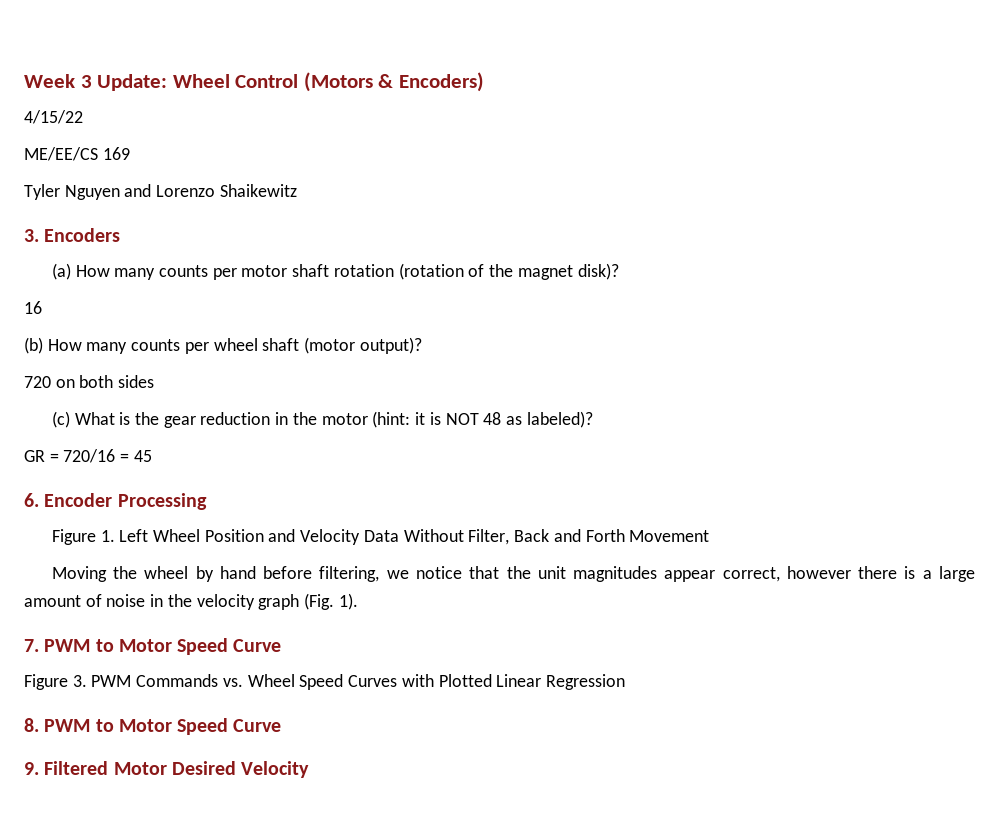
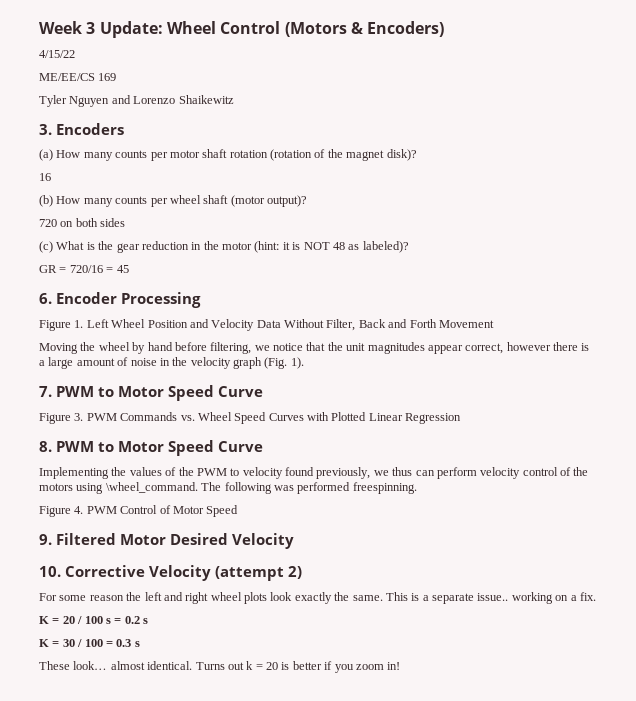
+ Implementing the values of the PWM to velocity found previously, we thus can perform velocity control of the motors using \wheel_command. The following was performed freespinning.
+ Figure 4. PWM Control of Motor Speed
+ 10. Corrective Velocity (attempt 2)
+ For some reason the left and right wheel plots look exactly the same. This is a separate issue.. working on a fix.
+ K = 20 / 100 s = 0.2 s
+ K = 30 / 100 = 0.3 s
+ These look… almost identical. Turns out k = 20 is better if you zoom in!

